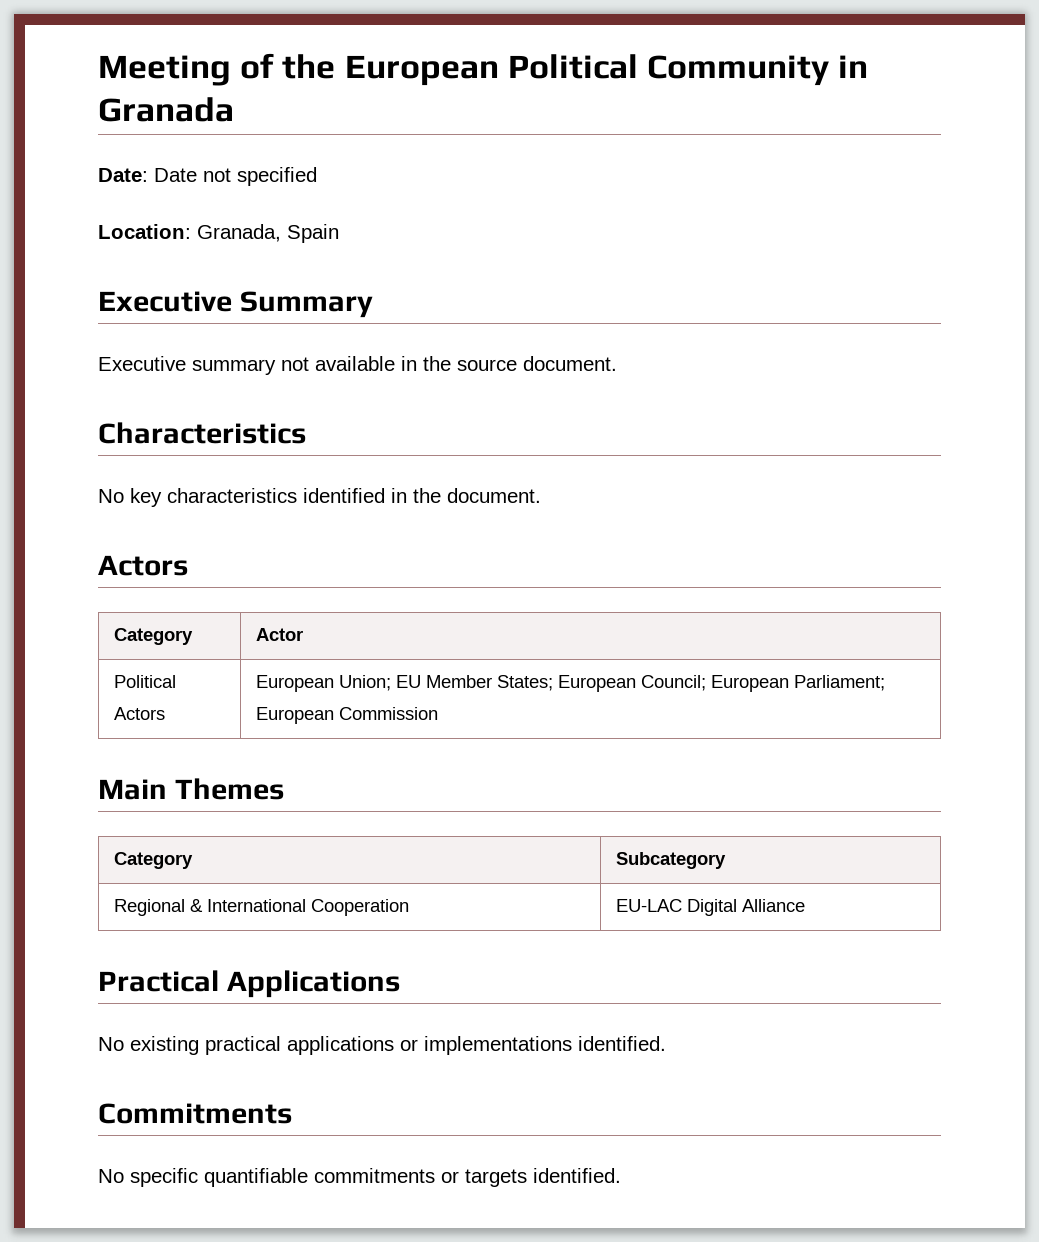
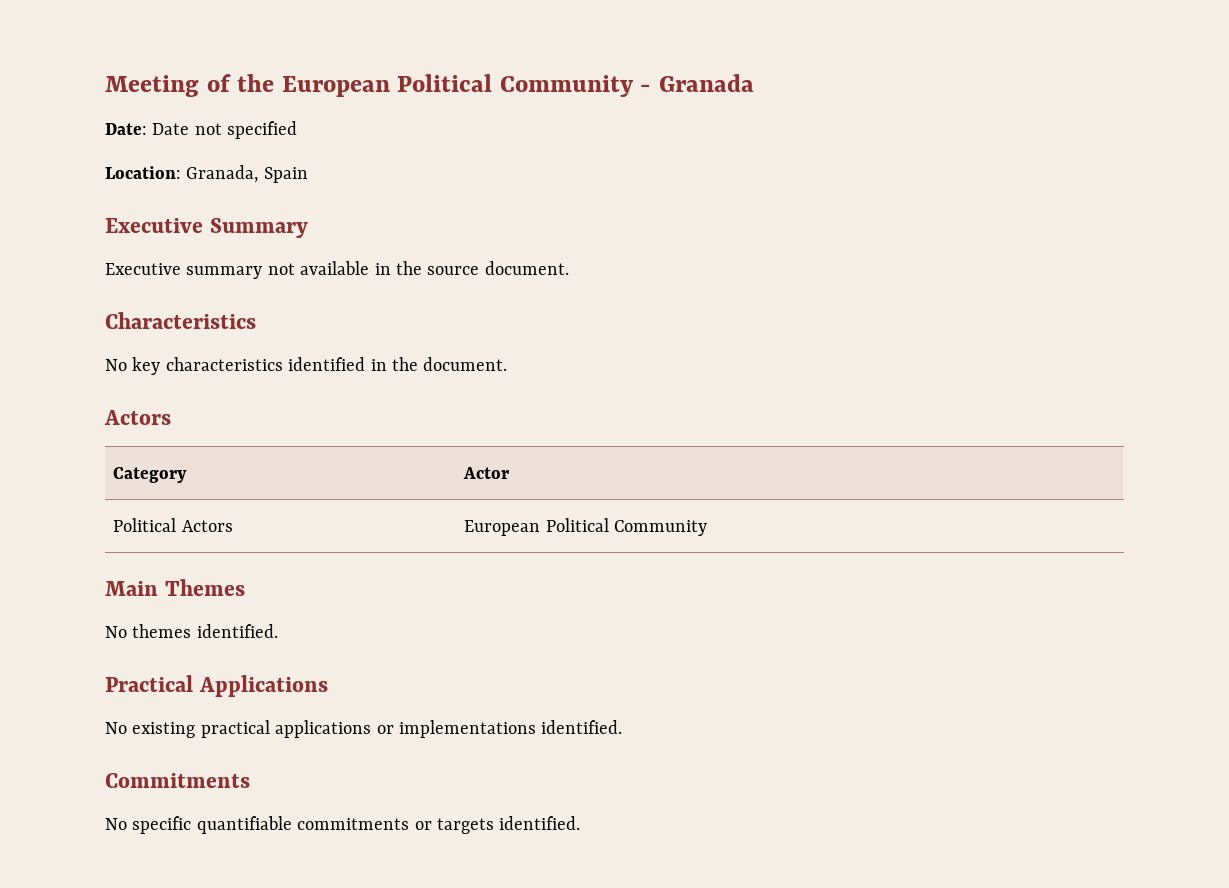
- Meeting of the European Political Community in Granada
+ Meeting of the European Political Community - Granada
- Political Actors | European Union; EU Member States; European Council; European Parliament; European Commission
+ Political Actors | European Political Community
  Main Themes
- Category | Subcategory
- Regional & International Cooperation | EU-LAC Digital Alliance
+ No themes identified.

